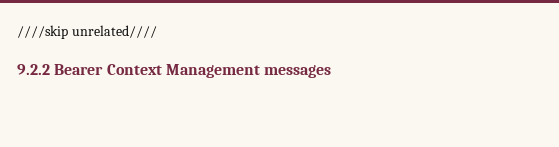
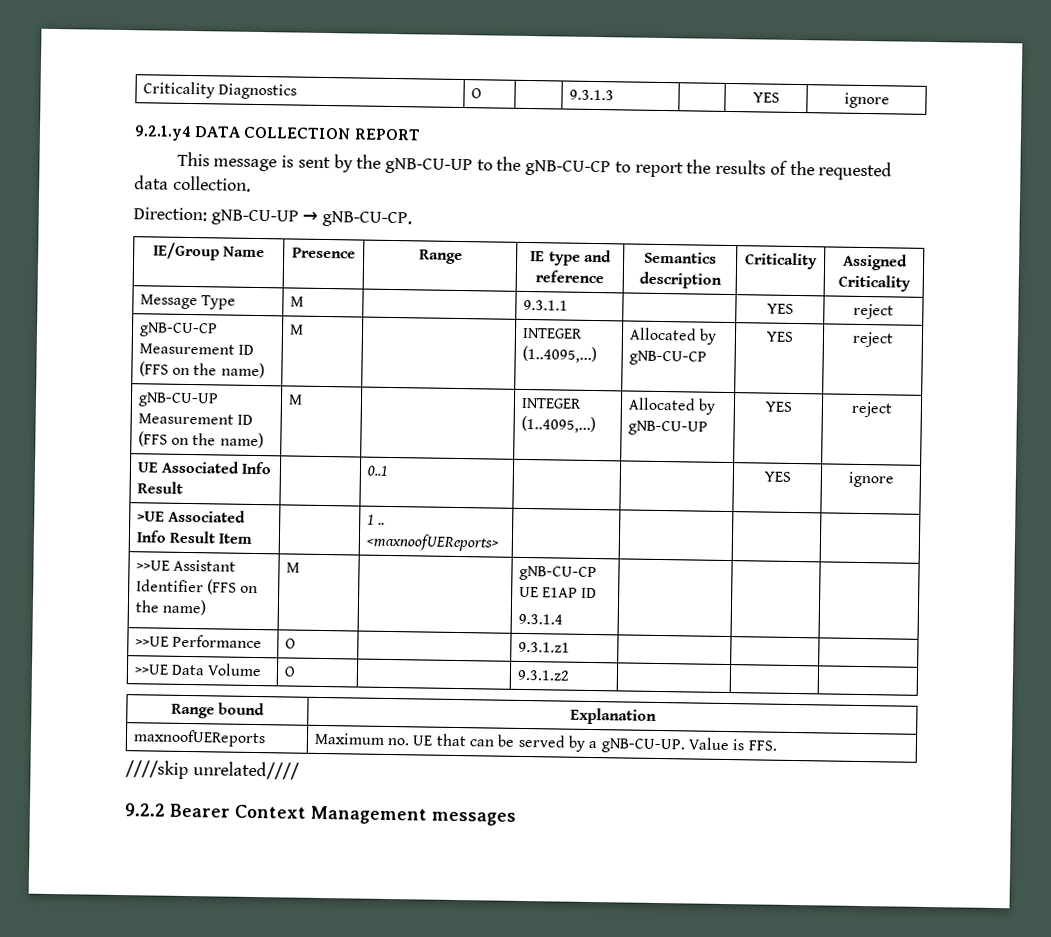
+ Criticality Diagnostics | O | | 9.3.1.3 | | YES | ignore
+ 9.2.1.y4 DATA COLLECTION REPORT
+ This message is sent by the gNB-CU-UP to the gNB-CU-CP to report the results of the requested data collection.
+ Direction: gNB-CU-UP → gNB-CU-CP.
+ IE/Group Name | Presence | Range | IE type and reference | Semantics description | Criticality | Assigned Criticality
+ Message Type | M | | 9.3.1.1 | | YES | reject
+ gNB-CU-CP Measurement ID (FFS on the name) | M | | INTEGER (1..4095,...) | Allocated by gNB-CU-CP | YES | reject
+ gNB-CU-UP Measurement ID (FFS on the name) | M | | INTEGER (1..4095,...) | Allocated by gNB-CU-UP | YES | reject
+ UE Associated Info Result | | 0..1 | | | YES | ignore
+ >UE Associated Info Result Item | | 1 .. <maxnoofUEReports> | | | |
+ >>UE Assistant Identifier (FFS on the name) | M | | gNB-CU-CP UE E1AP ID
+ 9.3.1.4 | | |
+ >>UE Performance | O | | 9.3.1.z1 | | |
+ >>UE Data Volume | O | | 9.3.1.z2 | | |
+ Range bound | Explanation
+ maxnoofUEReports | Maximum no. UE that can be served by a gNB-CU-UP. Value is FFS.

